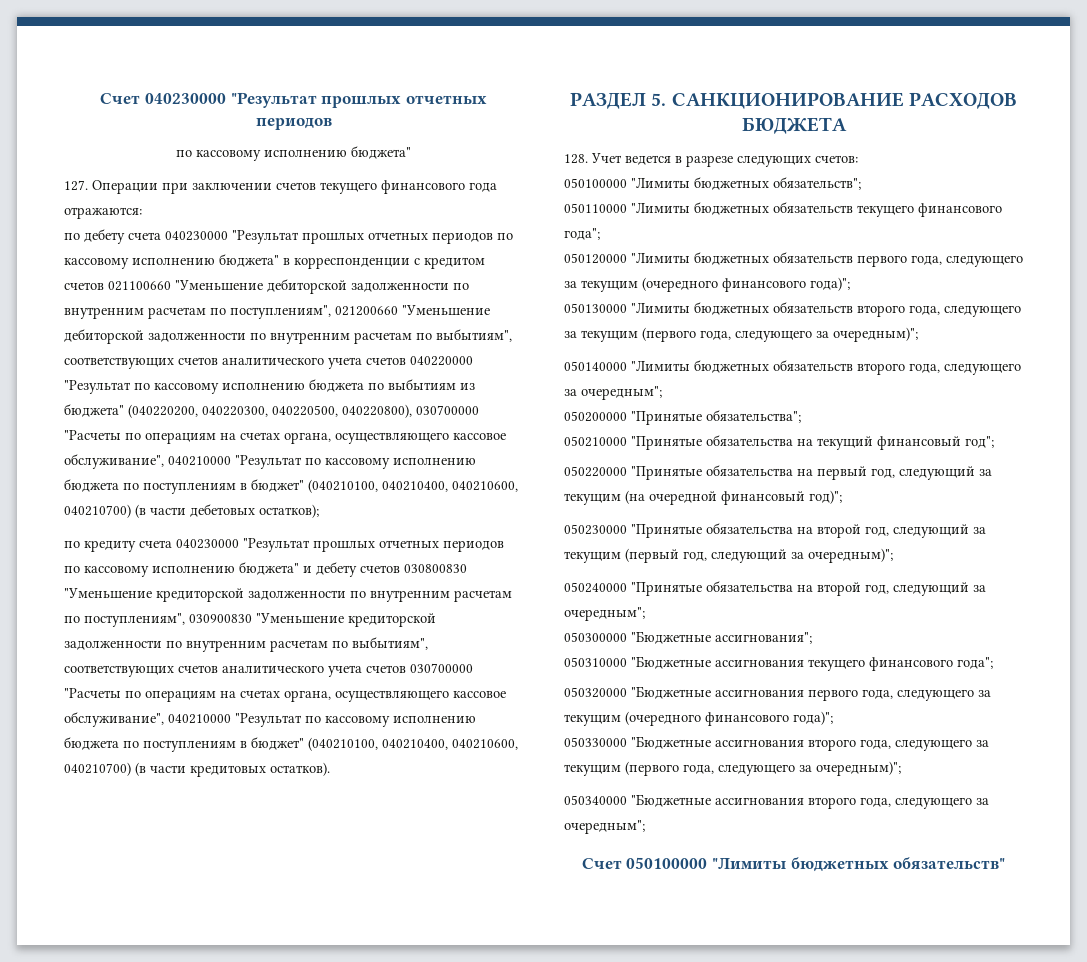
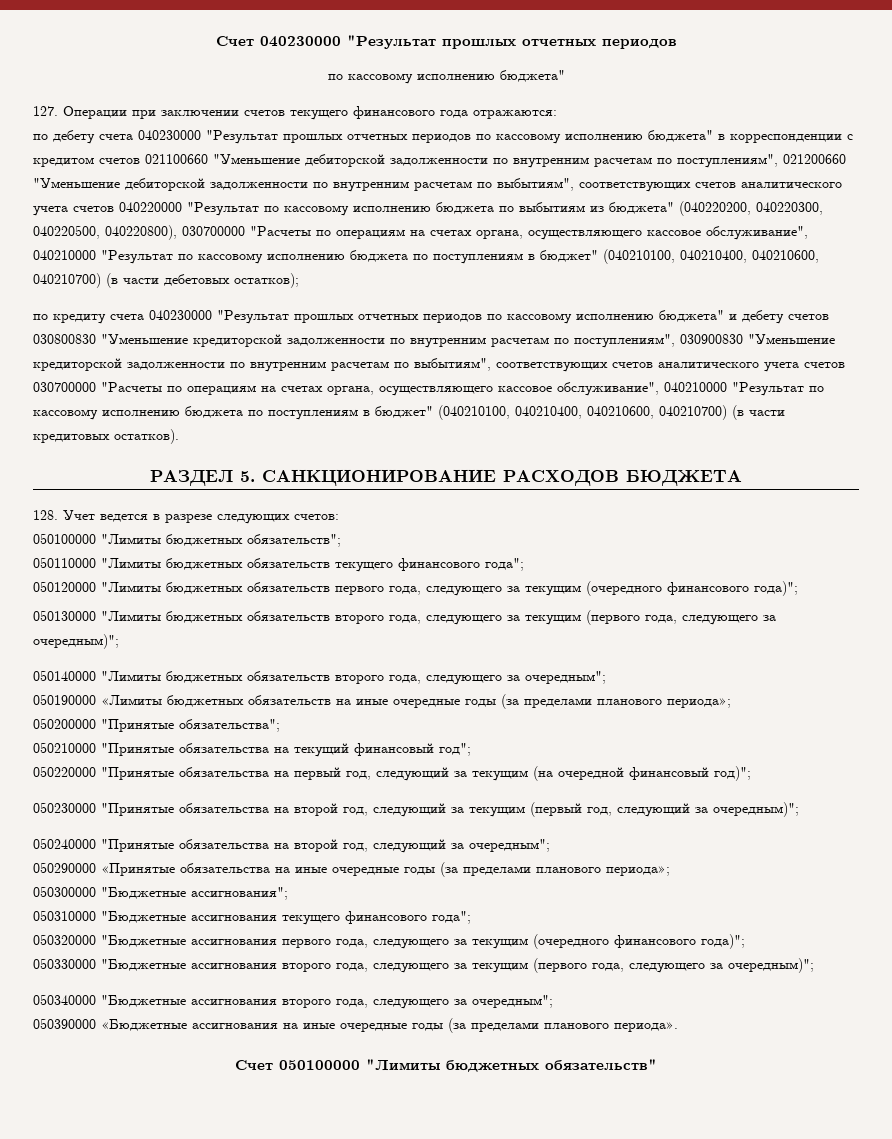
+ 050190000 «Лимиты бюджетных обязательств на иные очередные годы (за пределами планового периода»;
+ 050290000 «Принятые обязательства на иные очередные годы (за пределами планового периода»;
+ 050390000 «Бюджетные ассигнования на иные очередные годы (за пределами планового периода».

